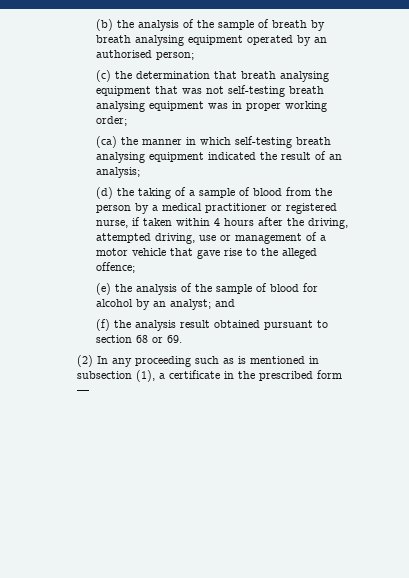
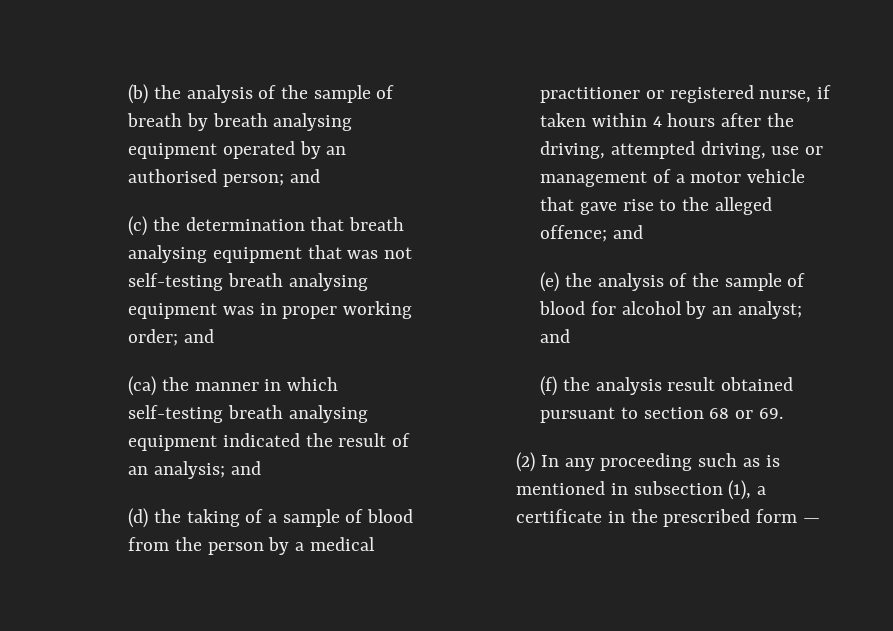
- (b) the analysis of the sample of breath by breath analysing equipment operated by an authorised person;
+ (b) the analysis of the sample of breath by breath analysing equipment operated by an authorised person; and
- (c) the determination that breath analysing equipment that was not self-testing breath analysing equipment was in proper working order;
+ (c) the determination that breath analysing equipment that was not self-testing breath analysing equipment was in proper working order; and
- (ca) the manner in which self-testing breath analysing equipment indicated the result of an analysis;
+ (ca) the manner in which self-testing breath analysing equipment indicated the result of an analysis; and
- (d) the taking of a sample of blood from the person by a medical practitioner or registered nurse, if taken within 4 hours after the driving, attempted driving, use or management of a motor vehicle that gave rise to the alleged offence;
+ (d) the taking of a sample of blood from the person by a medical practitioner or registered nurse, if taken within 4 hours after the driving, attempted driving, use or management of a motor vehicle that gave rise to the alleged offence; and

